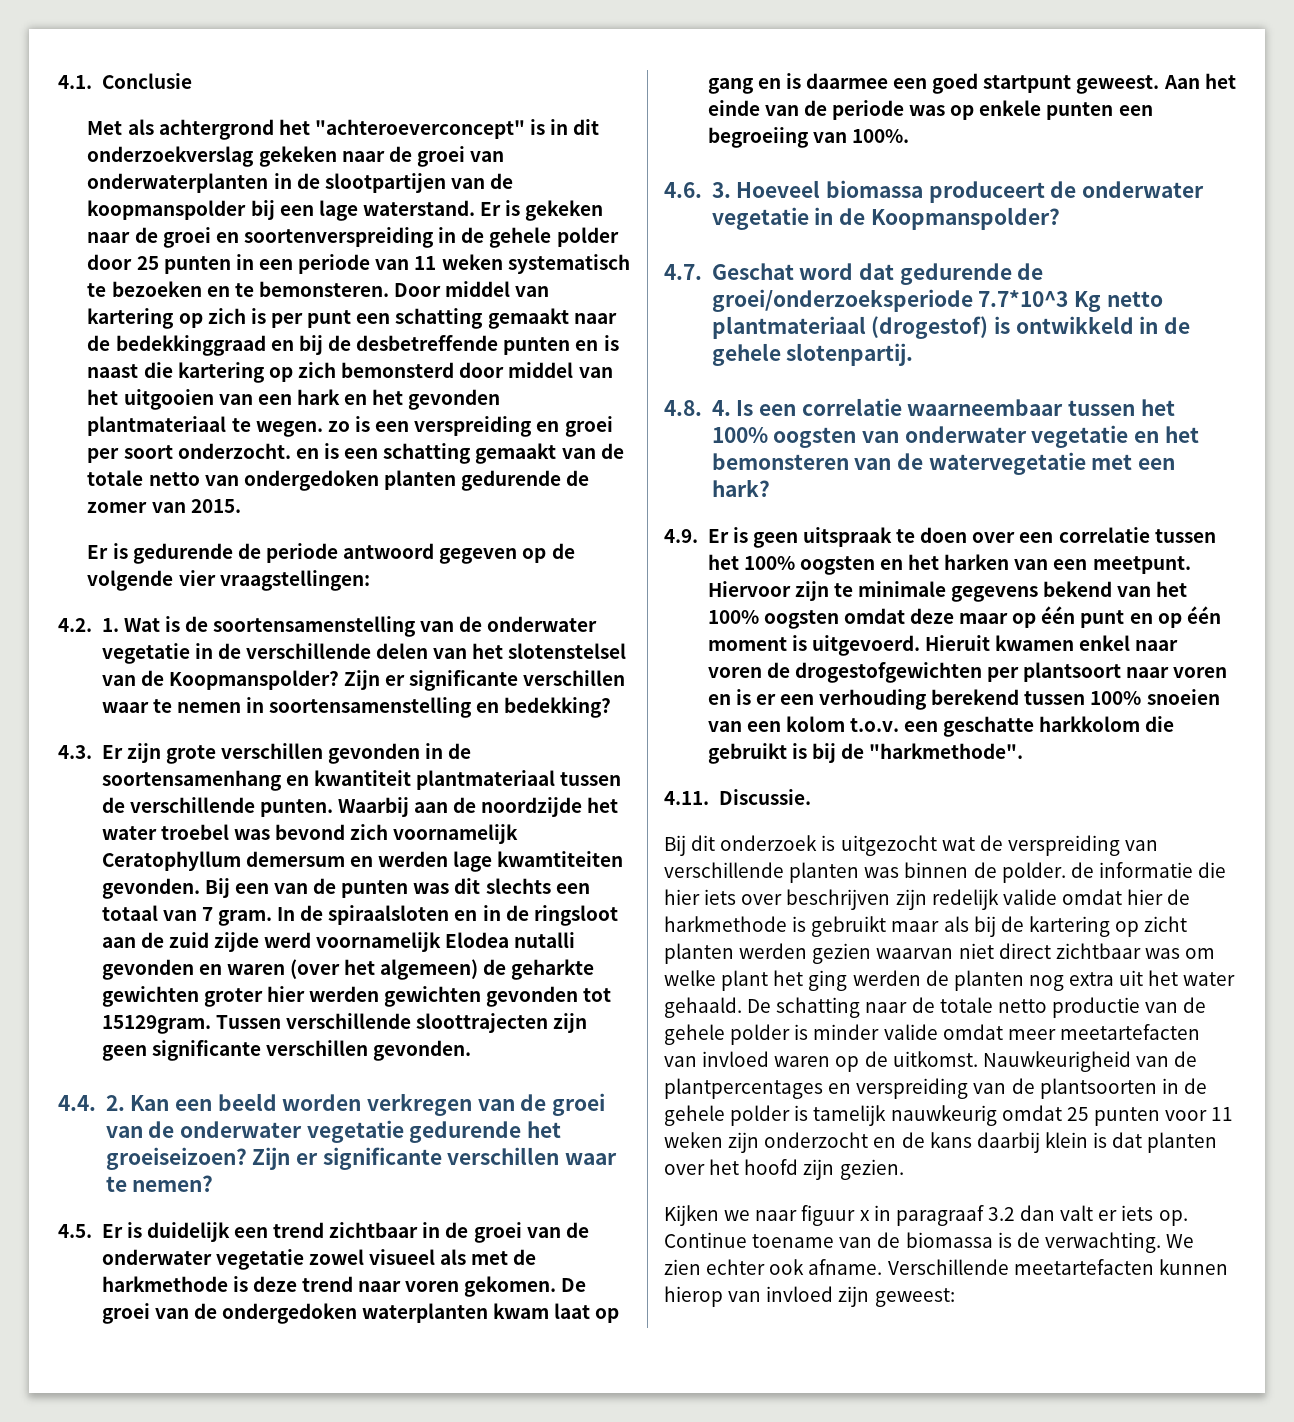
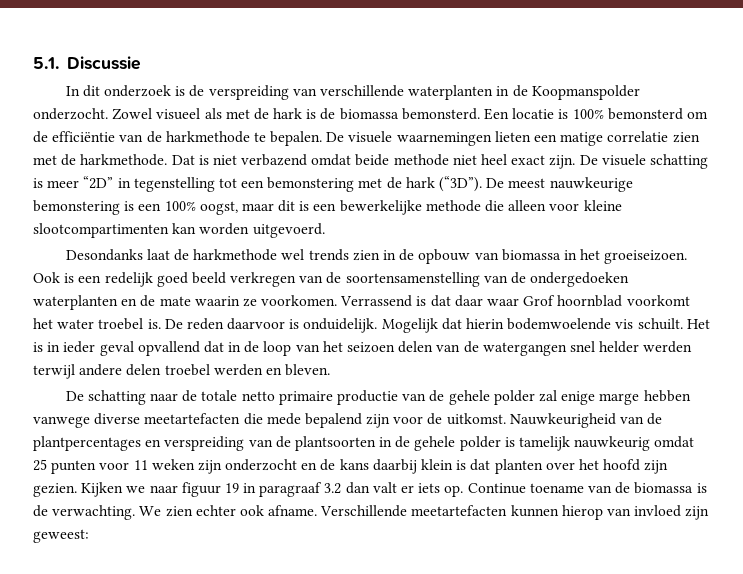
- 4.1. Conclusie
- Met als achtergrond het "achteroeverconcept" is in dit onderzoekverslag gekeken naar de groei van onderwaterplanten in de slootpartijen van de koopmanspolder bij een lage waterstand. Er is gekeken naar de groei en soortenverspreiding in de gehele polder door 25 punten in een periode van 11 weken systematisch te bezoeken en te bemonsteren. Door middel van kartering op zich is per punt een schatting gemaakt naar de bedekkinggraad en bij de desbetreffende punten en is naast die kartering op zich bemonsterd door middel van het uitgooien van een hark en het gevonden plantmateriaal te wegen. zo is een verspreiding en groei per soort onderzocht. en is een schatting gemaakt van de totale netto van ondergedoken planten gedurende de zomer van 2015.
- Er is gedurende de periode antwoord gegeven op de volgende vier vraagstellingen:
- 4.2. 1. Wat is de soortensamenstelling van de onderwater vegetatie in de verschillende delen van het slotenstelsel van de Koopmanspolder? Zijn er significante verschillen waar te nemen in soortensamenstelling en bedekking?
- 4.3. Er zijn grote verschillen gevonden in de soortensamenhang en kwantiteit plantmateriaal tussen de verschillende punten. Waarbij aan de noordzijde het water troebel was bevond zich voornamelijk Ceratophyllum demersum en werden lage kwamtiteiten gevonden. Bij een van de punten was dit slechts een totaal van 7 gram. In de spiraalsloten en in de ringsloot aan de zuid zijde werd voornamelijk Elodea nutalli gevonden en waren (over het algemeen) de geharkte gewichten groter hier werden gewichten gevonden tot 15129gram. Tussen verschillende sloottrajecten zijn geen significante verschillen gevonden.
- 4.4. 2. Kan een beeld worden verkregen van de groei van de onderwater vegetatie gedurende het groeiseizoen? Zijn er significante verschillen waar te nemen?
- 4.5. Er is duidelijk een trend zichtbaar in de groei van de onderwater vegetatie zowel visueel als met de harkmethode is deze trend naar voren gekomen. De groei van de ondergedoken waterplanten kwam laat op gang en is daarmee een goed startpunt geweest. Aan het einde van de periode was op enkele punten een begroeiing van 100%.
- 4.6. 3. Hoeveel biomassa produceert de onderwater vegetatie in de Koopmanspolder?
- 4.7. Geschat word dat gedurende de groei/onderzoeksperiode 7.7*10^3 Kg netto plantmateriaal (drogestof) is ontwikkeld in de gehele slotenpartij.
- 4.8. 4. Is een correlatie waarneembaar tussen het 100% oogsten van onderwater vegetatie en het bemonsteren van de watervegetatie met een hark?
- 4.9. Er is geen uitspraak te doen over een correlatie tussen het 100% oogsten en het harken van een meetpunt. Hiervoor zijn te minimale gegevens bekend van het 100% oogsten omdat deze maar op één punt en op één moment is uitgevoerd. Hieruit kwamen enkel naar voren de drogestofgewichten per plantsoort naar voren en is er een verhouding berekend tussen 100% snoeien van een kolom t.o.v. een geschatte harkkolom die gebruikt is bij de "harkmethode".
- 4.11. Discussie.
- Bij dit onderzoek is uitgezocht wat de verspreiding van verschillende planten was binnen de polder. de informatie die hier iets over beschrijven zijn redelijk valide omdat hier de harkmethode is gebruikt maar als bij de kartering op zicht planten werden gezien waarvan niet direct zichtbaar was om welke plant het ging werden de planten nog extra uit het water gehaald. De schatting naar de totale netto productie van de gehele polder is minder valide omdat meer meetartefacten van invloed waren op de uitkomst.
+ 5.1. Discussie
+ In dit onderzoek is de verspreiding van verschillende waterplanten in de Koopmanspolder onderzocht. Zowel visueel als met de hark is de biomassa bemonsterd. Een locatie is 100% bemonsterd om de efficiëntie van de harkmethode te bepalen. De visuele waarnemingen lieten een matige correlatie zien met de harkmethode. Dat is niet verbazend omdat beide methode niet heel exact zijn. De visuele schatting is meer “2D” in tegenstelling tot een bemonstering met de hark (“3D”). De meest nauwkeurige bemonstering is een 100% oogst, maar dit is een bewerkelijke methode die alleen voor kleine slootcompartimenten kan worden uitgevoerd.
+ Desondanks laat de harkmethode wel trends zien in de opbouw van biomassa in het groeiseizoen. Ook is een redelijk goed beeld verkregen van de soortensamenstelling van de ondergedoeken waterplanten en de mate waarin ze voorkomen. Verrassend is dat daar waar Grof hoornblad voorkomt het water troebel is. De reden daarvoor is onduidelijk. Mogelijk dat hierin bodemwoelende vis schuilt. Het is in ieder geval opvallend dat in de loop van het seizoen delen van de watergangen snel helder werden terwijl andere delen troebel werden en bleven.
+ De schatting naar de totale netto primaire productie van de gehele polder zal enige marge hebben vanwege diverse meetartefacten die mede bepalend zijn voor de uitkomst.
- Nauwkeurigheid van de plantpercentages en verspreiding van de plantsoorten in de gehele polder is tamelijk nauwkeurig omdat 25 punten voor 11 weken zijn onderzocht en de kans daarbij klein is dat planten over het hoofd zijn gezien.
- Kijken we naar figuur x in paragraaf 3.2 dan valt er iets op. Continue toename van de biomassa is de verwachting.
+ Nauwkeurigheid van de plantpercentages en verspreiding van de plantsoorten in de gehele polder is tamelijk nauwkeurig omdat 25 punten voor 11 weken zijn onderzocht en de kans daarbij klein is dat planten over het hoofd zijn gezien. Kijken we naar figuur 19 in paragraaf 3.2 dan valt er iets op. Continue toename van de biomassa is de verwachting.

